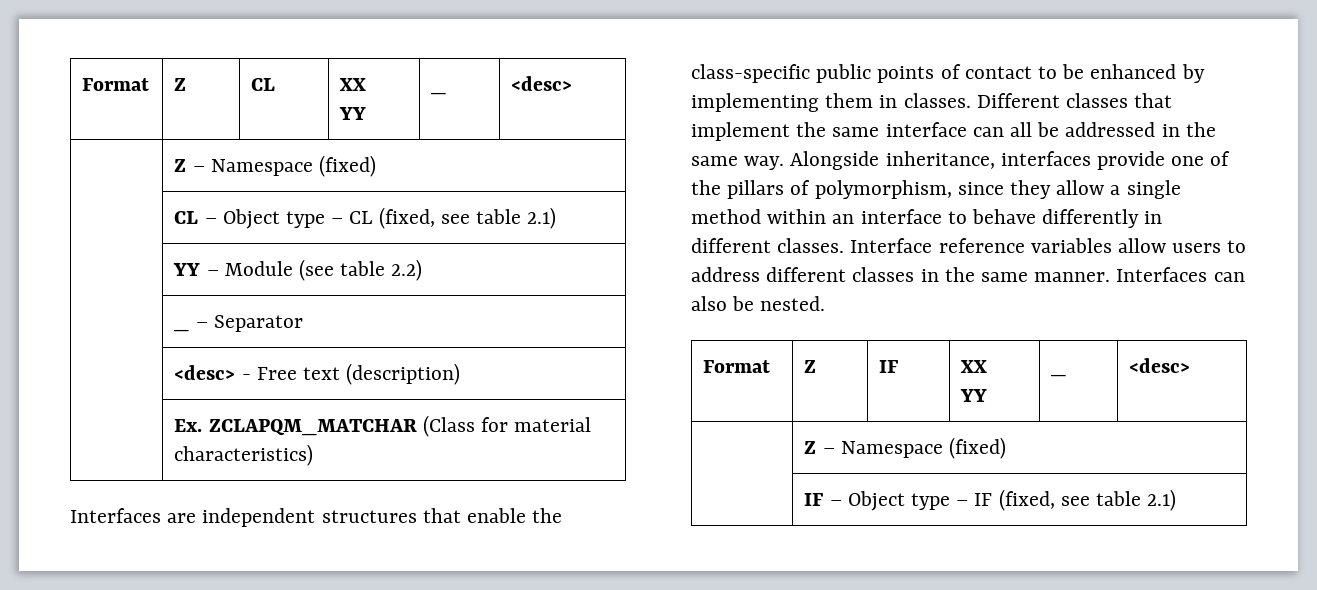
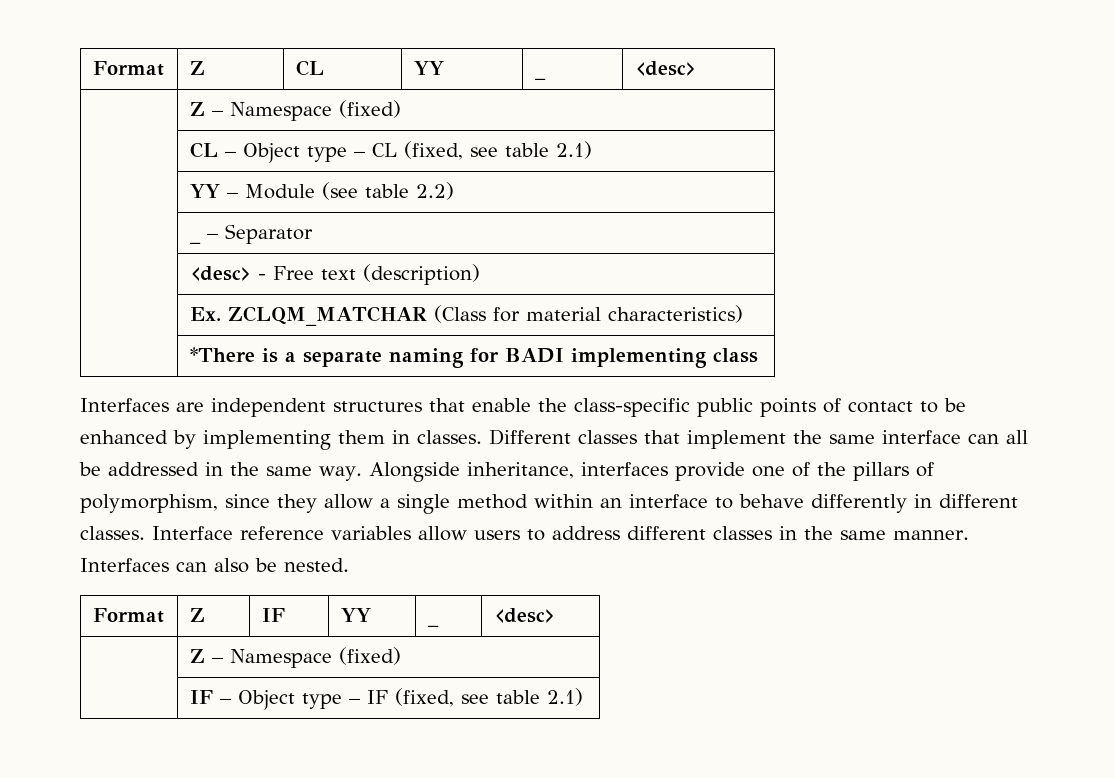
- Format | Z | CL | XX
- YY | _ | <desc>
+ Format | Z | CL | YY | _ | <desc>
- | Ex. ZCLAPQM_MATCHAR (Class for material characteristics)
+ | Ex. ZCLQM_MATCHAR (Class for material characteristics)
+ | *There is a separate naming for BADI implementing class
- Format | Z | IF | XX
- YY | _ | <desc>
+ Format | Z | IF | YY | _ | <desc>

